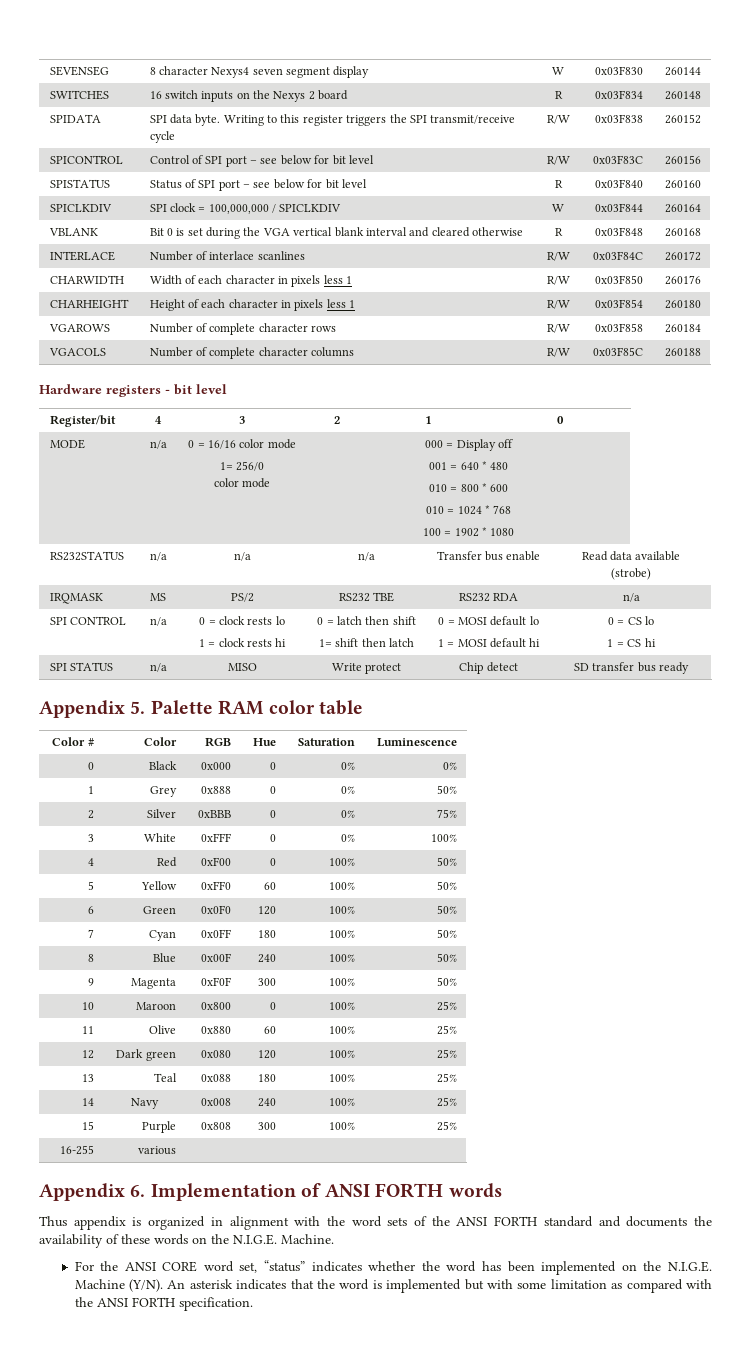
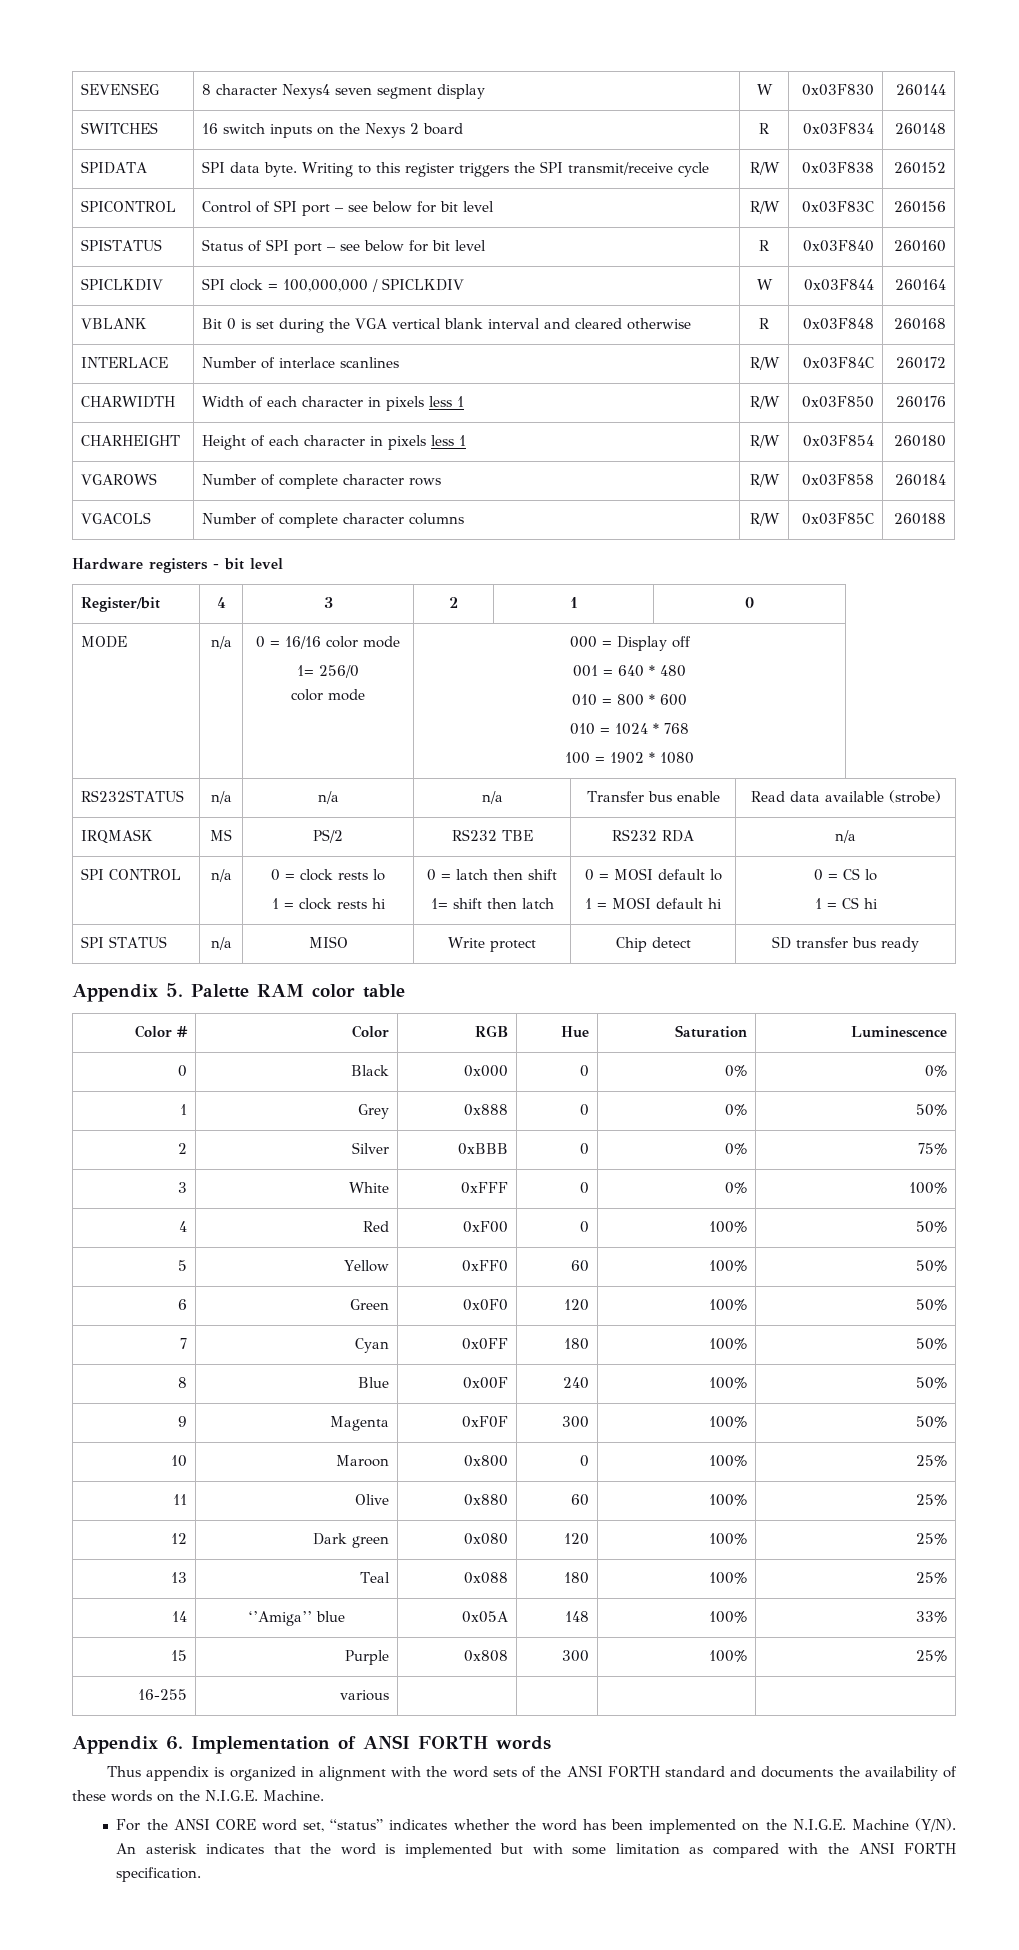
- 14 | Navy | 0x008 | 240 | 100% | 25%
+ 14 | ‘’Amiga’’ blue | 0x05A | 148 | 100% | 33%

